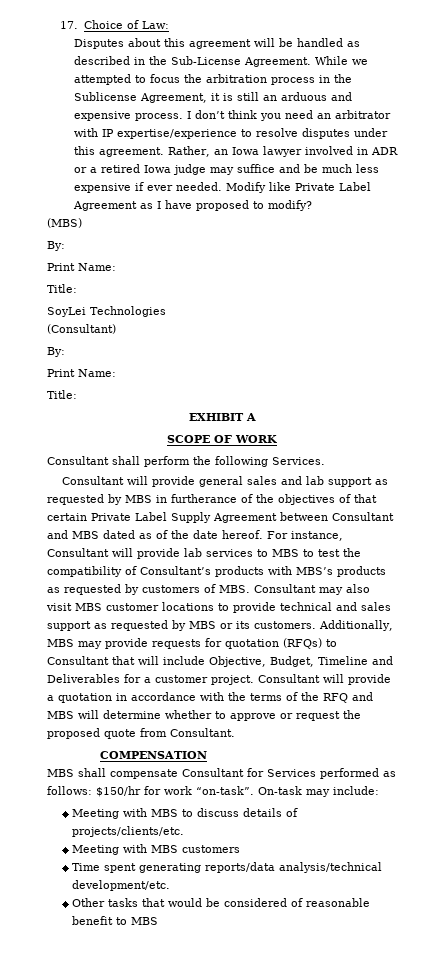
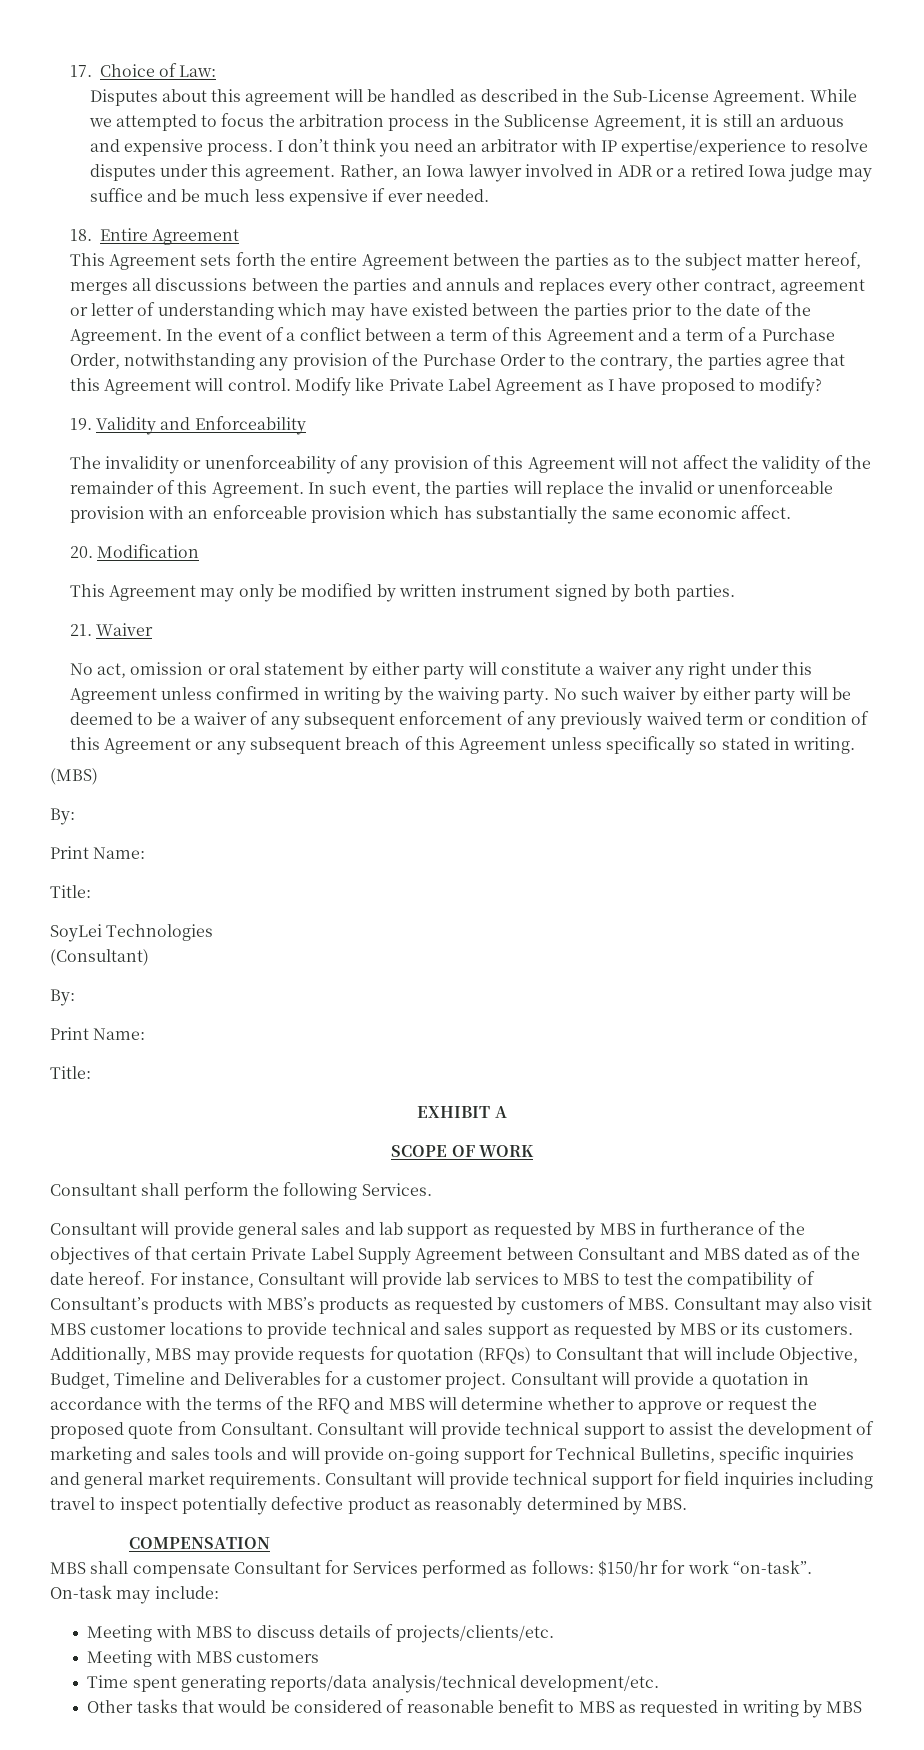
- Rather, an Iowa lawyer involved in ADR or a retired Iowa judge may suffice and be much less expensive if ever needed. Modify like Private Label Agreement as I have proposed to modify?
+ Rather, an Iowa lawyer involved in ADR or a retired Iowa judge may suffice and be much less expensive if ever needed.
+ 18. Entire Agreement
+ This Agreement sets forth the entire Agreement between the parties as to the subject matter hereof, merges all discussions between the parties and annuls and replaces every other contract, agreement or letter of understanding which may have existed between the parties prior to the date of the Agreement. In the event of a conflict between a term of this Agreement and a term of a Purchase Order, notwithstanding any provision of the Purchase Order to the contrary, the parties agree that this Agreement will control. Modify like Private Label Agreement as I have proposed to modify?
+ 19. Validity and Enforceability
+ The invalidity or unenforceability of any provision of this Agreement will not affect the validity of the remainder of this Agreement. In such event, the parties will replace the invalid or unenforceable provision with an enforceable provision which has substantially the same economic affect.
+ 20. Modification
+ This Agreement may only be modified by written instrument signed by both parties.
+ 21. Waiver
+ No act, omission or oral statement by either party will constitute a waiver any right under this Agreement unless confirmed in writing by the waiving party. No such waiver by either party will be deemed to be a waiver of any subsequent enforcement of any previously waived term or condition of this Agreement or any subsequent breach of this Agreement unless specifically so stated in writing.
+ Consultant will provide technical support to assist the development of marketing and sales tools and will provide on-going support for Technical Bulletins, specific inquiries and general market requirements. Consultant will provide technical support for field inquiries including travel to inspect potentially defective product as reasonably determined by MBS.
- Other tasks that would be considered of reasonable benefit to MBS
+ Other tasks that would be considered of reasonable benefit to MBS as requested in writing by MBS

